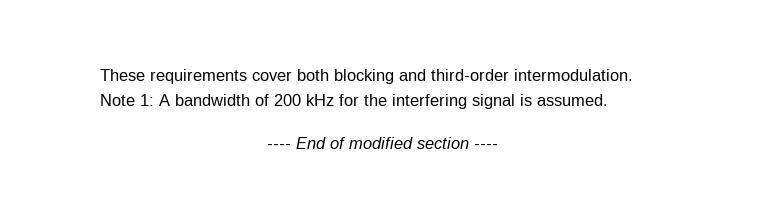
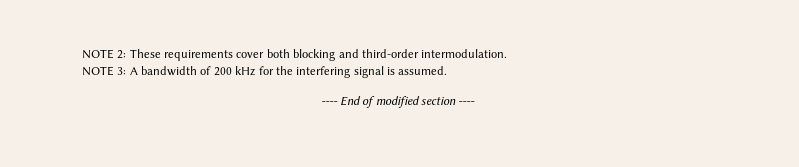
- These requirements cover both blocking and third-order intermodulation.
+ NOTE 2: These requirements cover both blocking and third-order intermodulation.
- Note 1: A bandwidth of 200 kHz for the interfering signal is assumed.
+ NOTE 3: A bandwidth of 200 kHz for the interfering signal is assumed.

